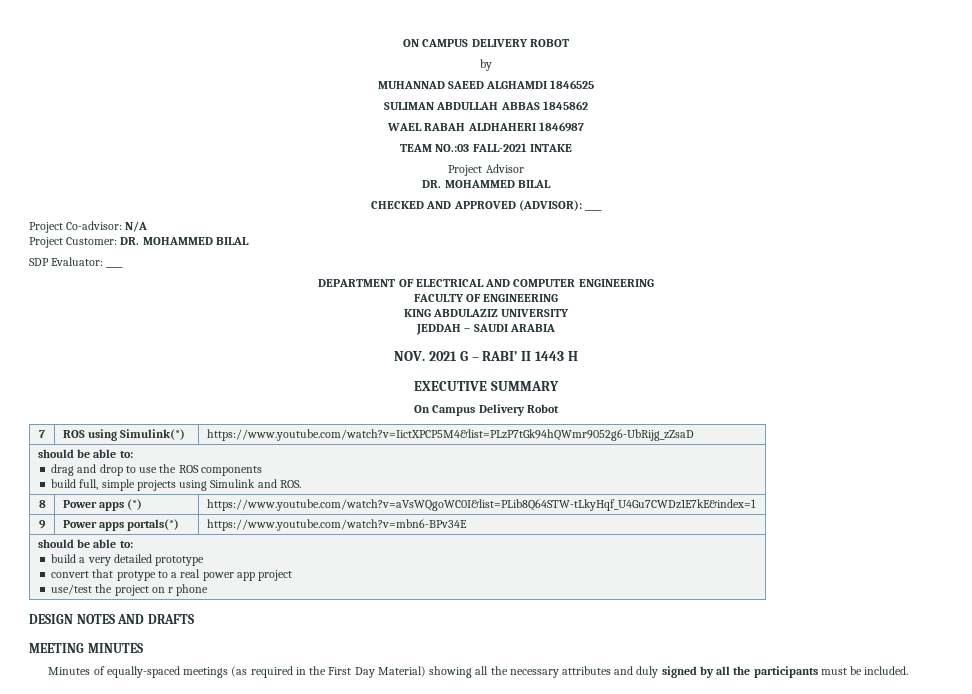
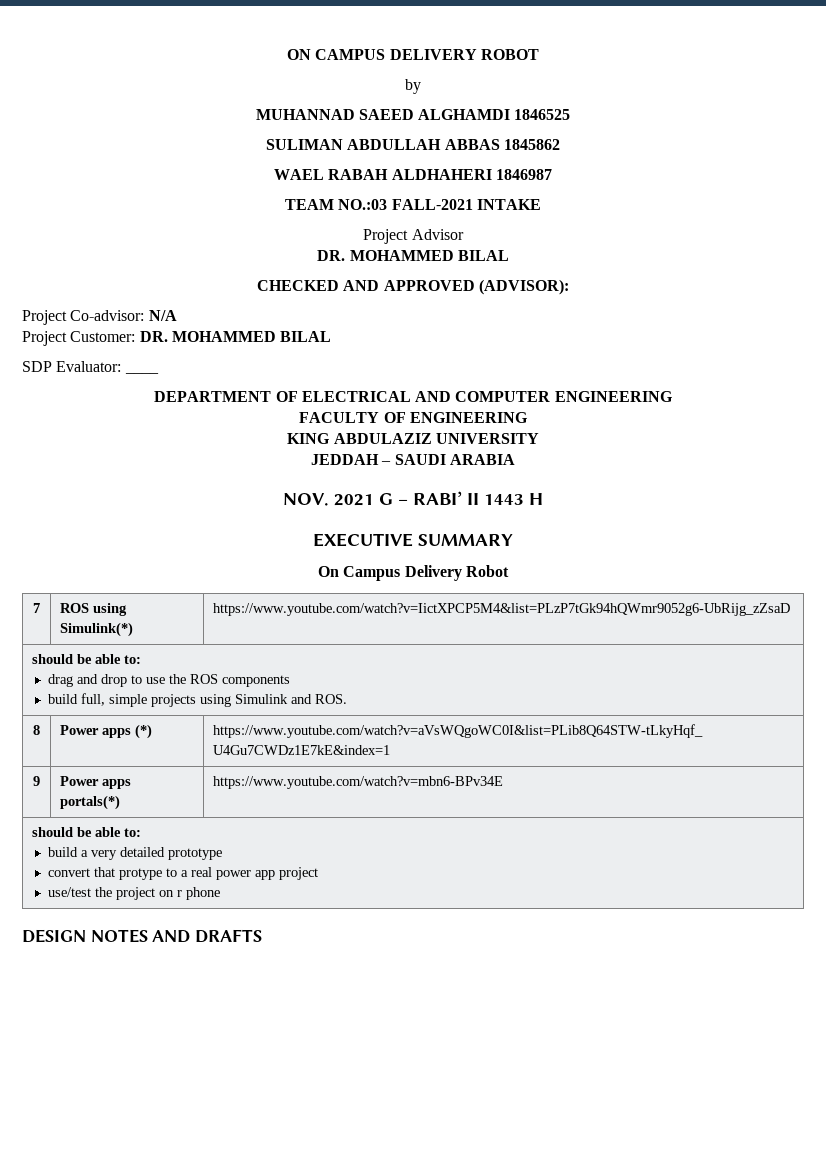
- CHECKED AND APPROVED (ADVISOR): ____
+ CHECKED AND APPROVED (ADVISOR):
- MEETING MINUTES
- Minutes of equally-spaced meetings (as required in the First Day Material) showing all the necessary attributes and duly signed by all the participants must be included.

